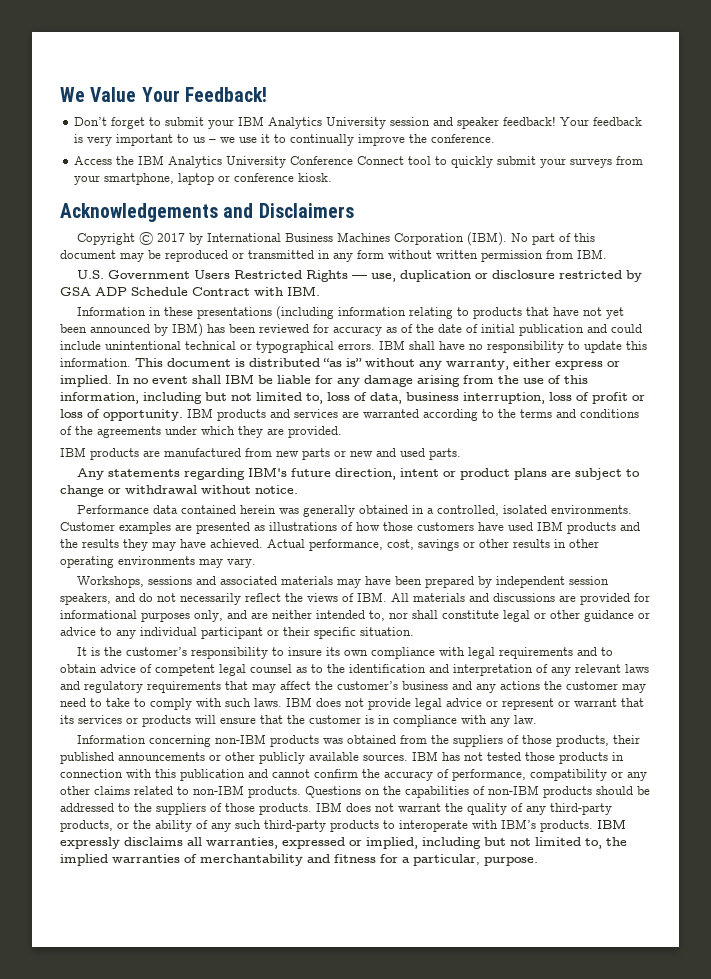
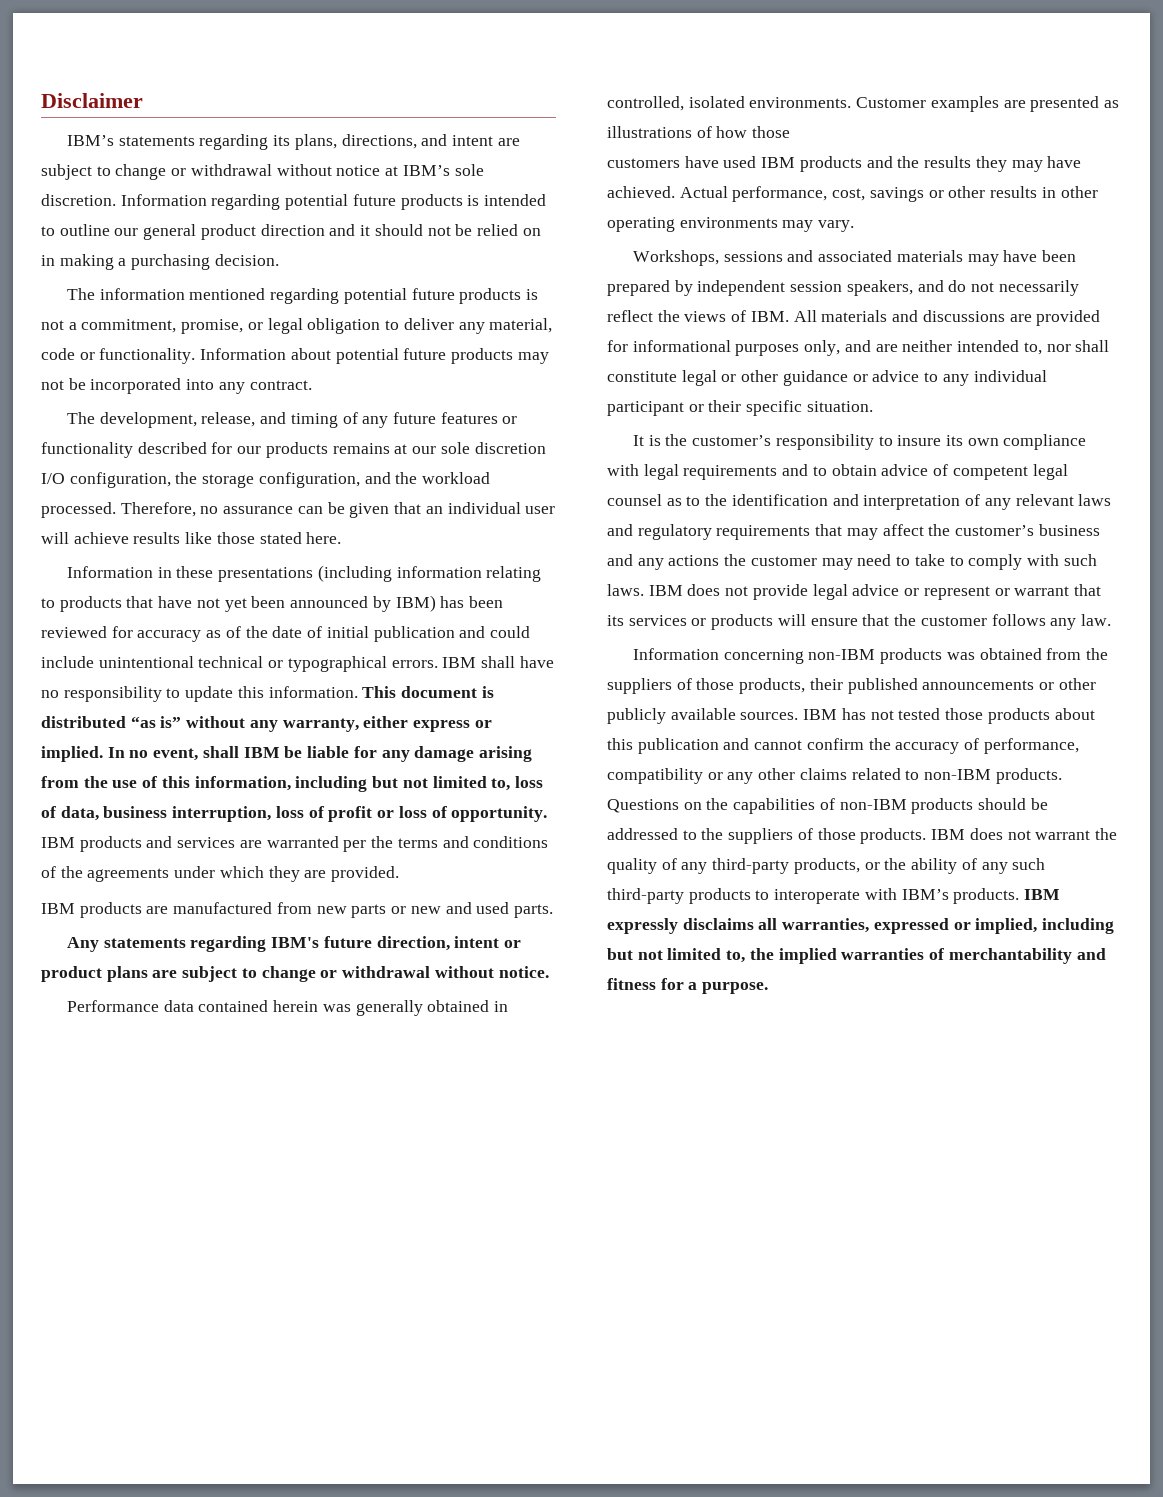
- We Value Your Feedback!
- Don’t forget to submit your IBM Analytics University session and speaker feedback! Your feedback is very important to us – we use it to continually improve the conference.
- Access the IBM Analytics University Conference Connect tool to quickly submit your surveys from your smartphone, laptop or conference kiosk.
- Acknowledgements and Disclaimers
- Copyright © 2017 by International Business Machines Corporation (IBM). No part of this document may be reproduced or transmitted in any form without written permission from IBM.
- U.S. Government Users Restricted Rights — use, duplication or disclosure restricted by GSA ADP Schedule Contract with IBM.
+ Disclaimer
+ IBM’s statements regarding its plans, directions, and intent are subject to change or withdrawal without notice at IBM’s sole discretion. Information regarding potential future products is intended to outline our general product direction and it should not be relied on in making a purchasing decision.
+ The information mentioned regarding potential future products is not a commitment, promise, or legal obligation to deliver any material, code or functionality. Information about potential future products may not be incorporated into any contract.
+ The development, release, and timing of any future features or functionality described for our products remains at our sole discretion I/O configuration, the storage configuration, and the workload processed. Therefore, no assurance can be given that an individual user will achieve results like those stated here.
- In no event shall IBM be liable for any damage arising from the use of this information, including but not limited to, loss of data, business interruption, loss of profit or loss of opportunity.
+ In no event, shall IBM be liable for any damage arising from the use of this information, including but not limited to, loss of data, business interruption, loss of profit or loss of opportunity.
- IBM products and services are warranted according to the terms and conditions of the agreements under which they are provided.
+ IBM products and services are warranted per the terms and conditions of the agreements under which they are provided.
- Performance data contained herein was generally obtained in a controlled, isolated environments.
+ Performance data contained herein was generally obtained in controlled, isolated environments.
- Customer examples are presented as illustrations of how those customers have used IBM products and the results they may have achieved.
+ Customer examples are presented as illustrations of how those
+ customers have used IBM products and the results they may have achieved.
- IBM does not provide legal advice or represent or warrant that its services or products will ensure that the customer is in compliance with any law.
+ IBM does not provide legal advice or represent or warrant that its services or products will ensure that the customer follows any law.
- IBM has not tested those products in connection with this publication and cannot confirm the accuracy of performance, compatibility or any other claims related to non-IBM products.
+ IBM has not tested those products about this publication and cannot confirm the accuracy of performance, compatibility or any other claims related to non-IBM products.
- IBM expressly disclaims all warranties, expressed or implied, including but not limited to, the implied warranties of merchantability and fitness for a particular, purpose.
+ IBM expressly disclaims all warranties, expressed or implied, including but not limited to, the implied warranties of merchantability and fitness for a purpose.

